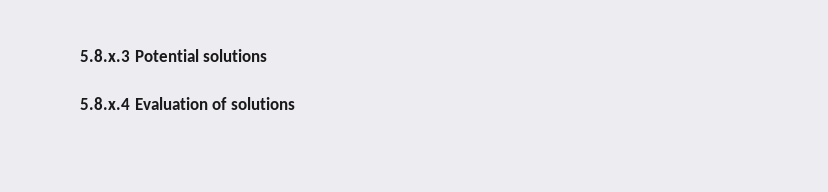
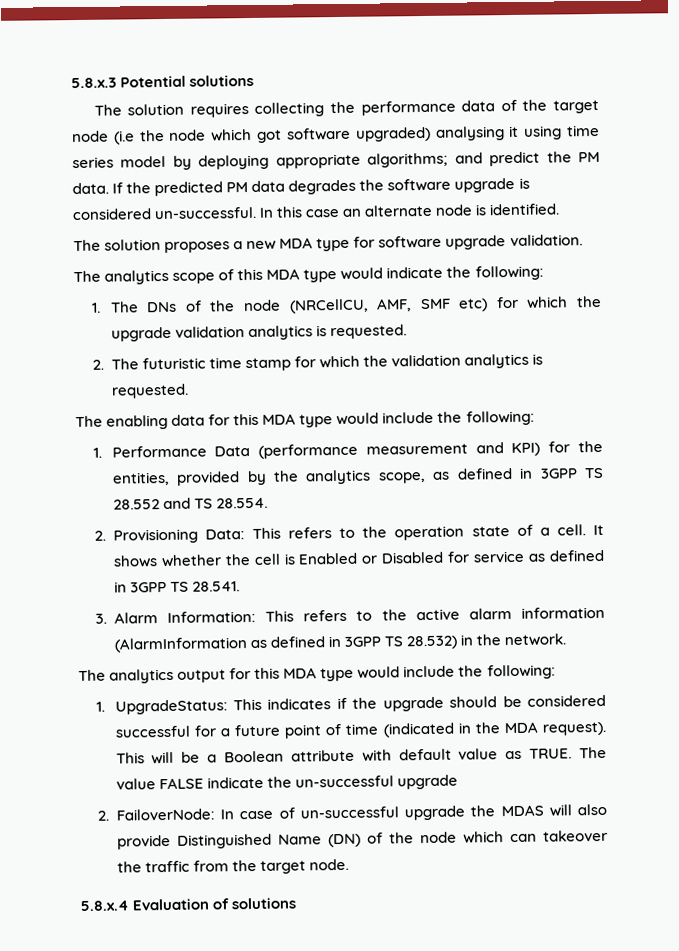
+ The solution requires collecting the performance data of the target node (i.e the node which got software upgraded) analysing it using time series model by deploying appropriate algorithms; and predict the PM data. If the predicted PM data degrades the software upgrade is considered un-successful. In this case an alternate node is identified.
+ The solution proposes a new MDA type for software upgrade validation.
+ The analytics scope of this MDA type would indicate the following:
+ 1. The DNs of the node (NRCellCU, AMF, SMF etc) for which the upgrade validation analytics is requested.
+ 2. The futuristic time stamp for which the validation analytics is requested.
+ The enabling data for this MDA type would include the following:
+ 1. Performance Data (performance measurement and KPI) for the entities, provided by the analytics scope, as defined in 3GPP TS 28.552 and TS 28.554.
+ 2. Provisioning Data: This refers to the operation state of a cell. It shows whether the cell is Enabled or Disabled for service as defined in 3GPP TS 28.541.
+ 3. Alarm Information: This refers to the active alarm information (AlarmInformation as defined in 3GPP TS 28.532) in the network.
+ The analytics output for this MDA type would include the following:
+ 1. UpgradeStatus: This indicates if the upgrade should be considered successful for a future point of time (indicated in the MDA request). This will be a Boolean attribute with default value as TRUE. The value FALSE indicate the un-successful upgrade
+ 2. FailoverNode: In case of un-successful upgrade the MDAS will also provide Distinguished Name (DN) of the node which can takeover the traffic from the target node.

